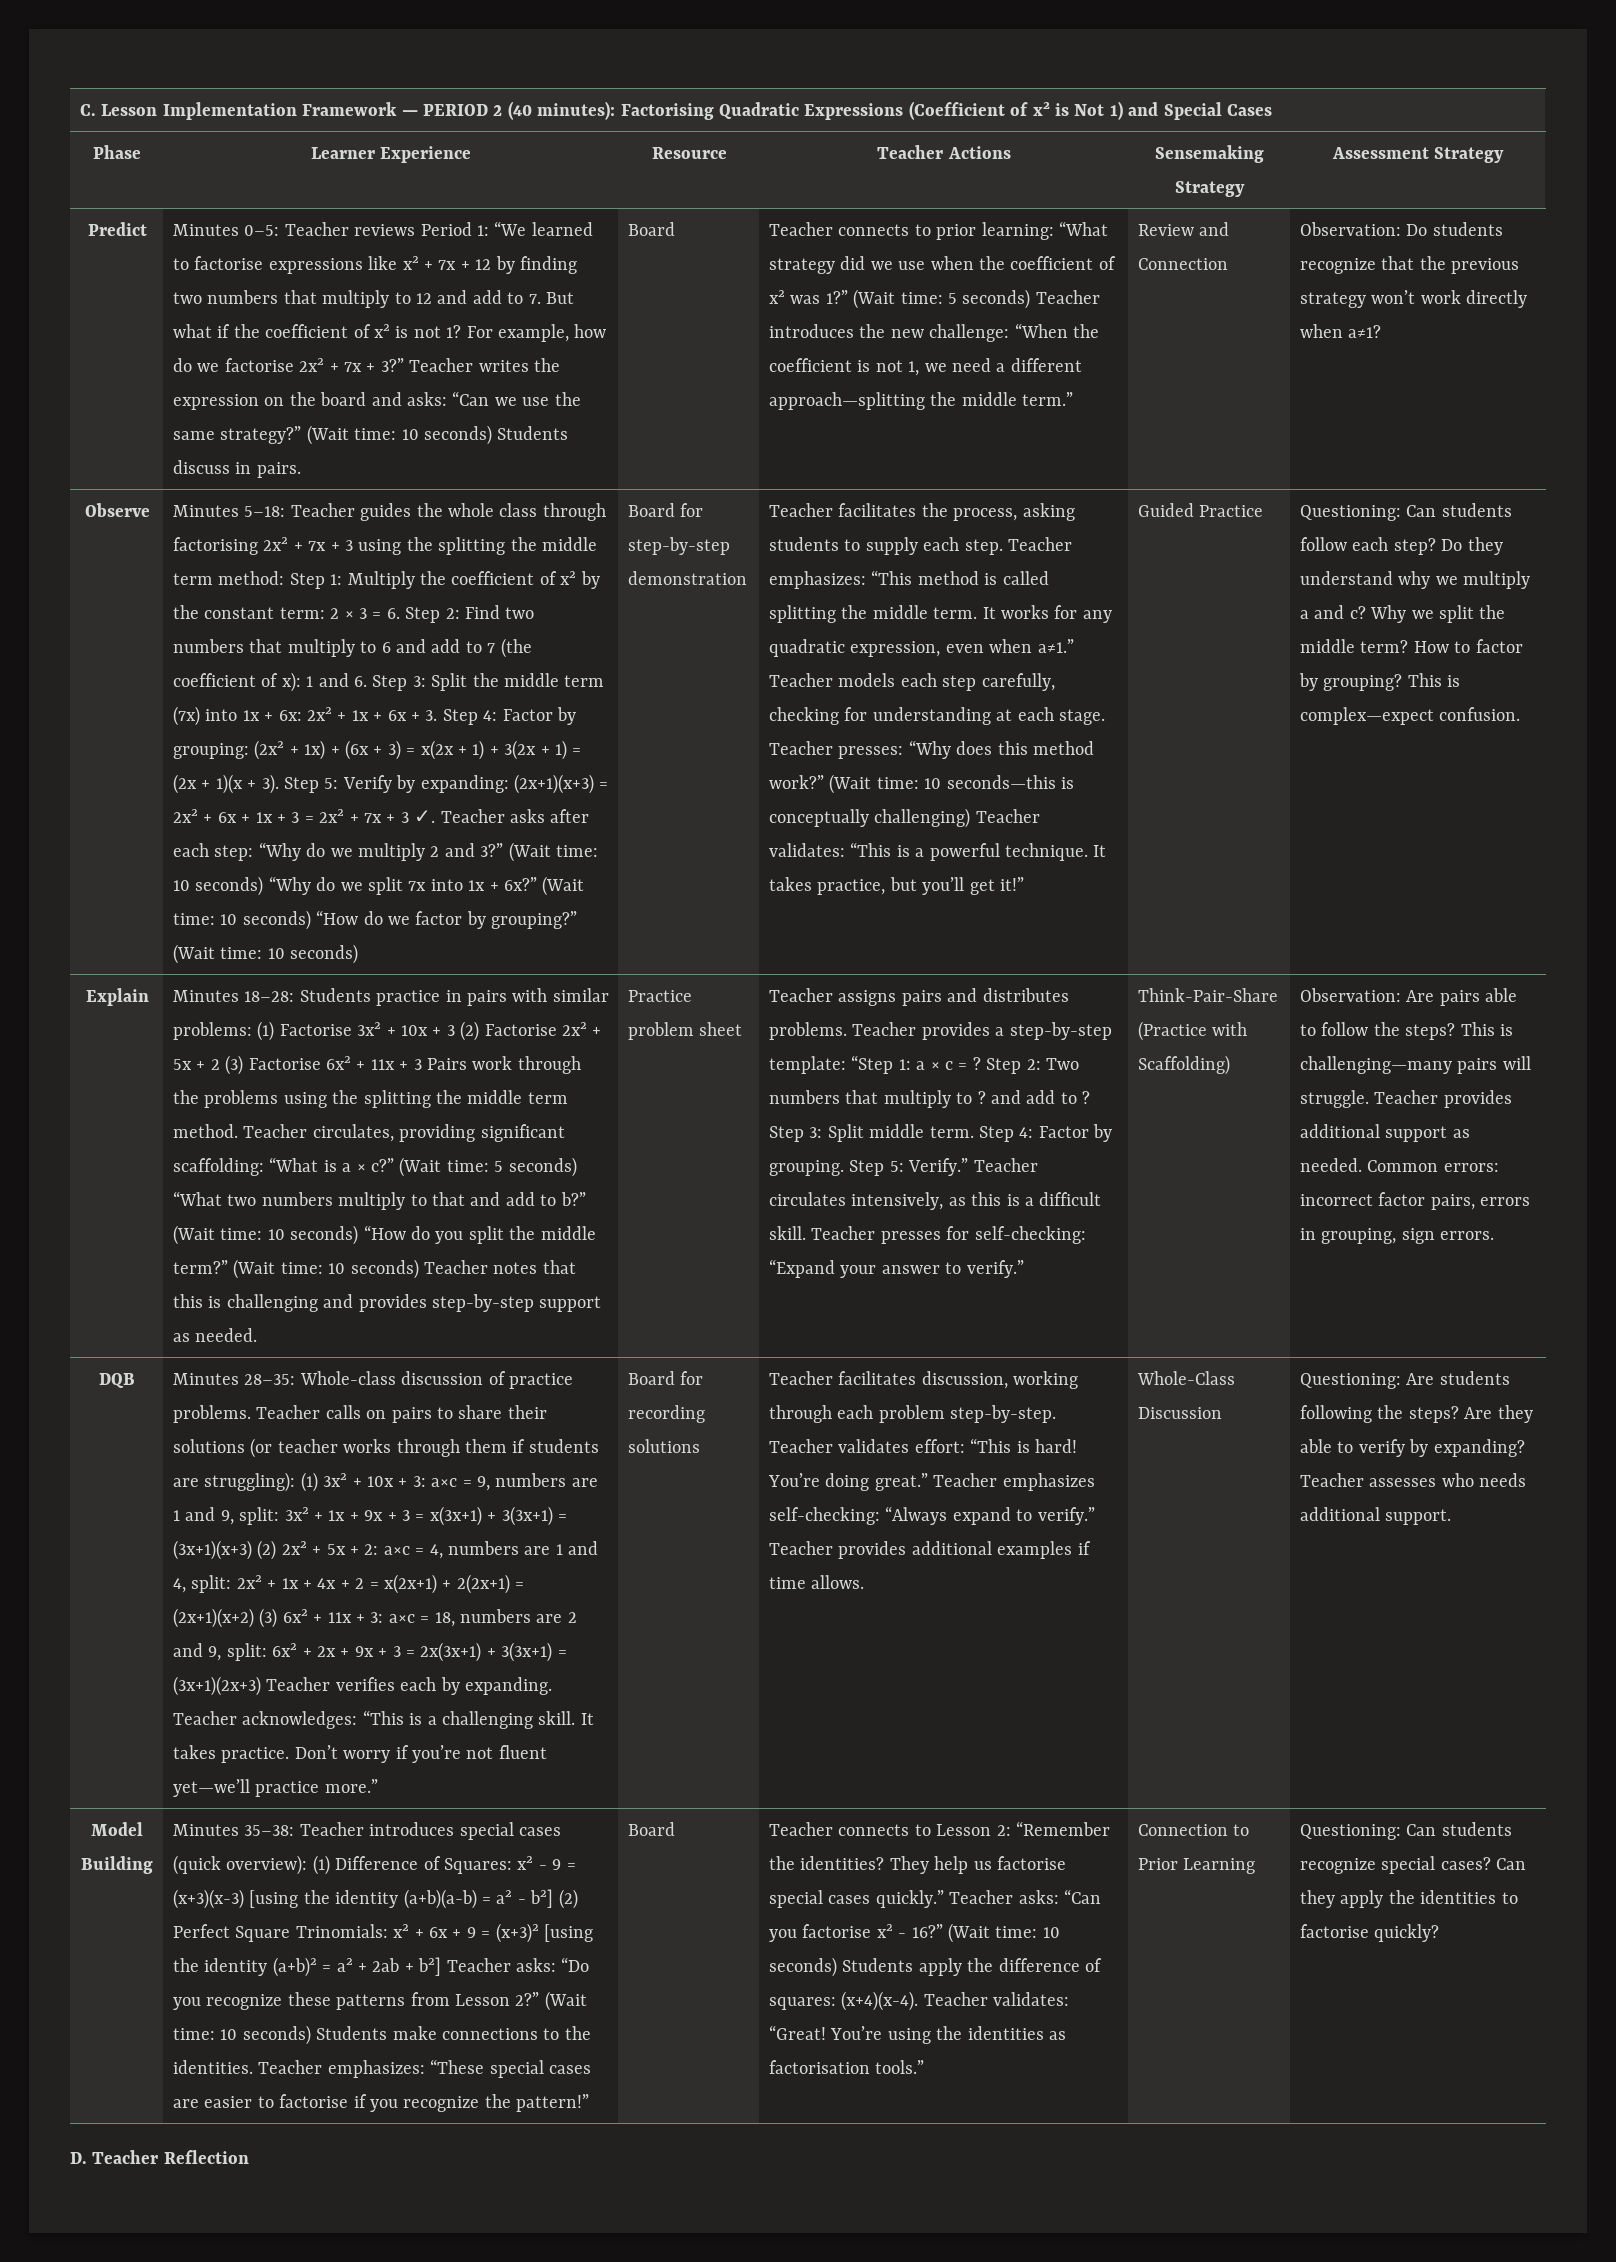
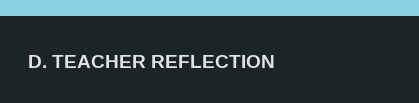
- C. Lesson Implementation Framework — PERIOD 2 (40 minutes): Factorising Quadratic Expressions (Coefficient of x² is Not 1) and Special Cases
- Phase | Learner Experience | Resource | Teacher Actions | Sensemaking Strategy | Assessment Strategy
- Predict | Minutes 0–5: Teacher reviews Period 1: “We learned to factorise expressions like x² + 7x + 12 by finding two numbers that multiply to 12 and add to 7. But what if the coefficient of x² is not 1? For example, how do we factorise 2x² + 7x + 3?” Teacher writes the expression on the board and asks: “Can we use the same strategy?” (Wait time: 10 seconds) Students discuss in pairs. | Board | Teacher connects to prior learning: “What strategy did we use when the coefficient of x² was 1?” (Wait time: 5 seconds) Teacher introduces the new challenge: “When the coefficient is not 1, we need a different approach—splitting the middle term.” | Review and Connection | Observation: Do students recognize that the previous strategy won’t work directly when a≠1?
- Observe | Minutes 5–18: Teacher guides the whole class through factorising 2x² + 7x + 3 using the splitting the middle term method: Step 1: Multiply the coefficient of x² by the constant term: 2 × 3 = 6. Step 2: Find two numbers that multiply to 6 and add to 7 (the coefficient of x): 1 and 6. Step 3: Split the middle term (7x) into 1x + 6x: 2x² + 1x + 6x + 3. Step 4: Factor by grouping: (2x² + 1x) + (6x + 3) = x(2x + 1) + 3(2x + 1) = (2x + 1)(x + 3). Step 5: Verify by expanding: (2x+1)(x+3) = 2x² + 6x + 1x + 3 = 2x² + 7x + 3 ✓. Teacher asks after each step: “Why do we multiply 2 and 3?” (Wait time: 10 seconds) “Why do we split 7x into 1x + 6x?” (Wait time: 10 seconds) “How do we factor by grouping?” (Wait time: 10 seconds) | Board for step-by-step demonstration | Teacher facilitates the process, asking students to supply each step. Teacher emphasizes: “This method is called splitting the middle term. It works for any quadratic expression, even when a≠1.” Teacher models each step carefully, checking for understanding at each stage. Teacher presses: “Why does this method work?” (Wait time: 10 seconds—this is conceptually challenging) Teacher validates: “This is a powerful technique. It takes practice, but you’ll get it!” | Guided Practice | Questioning: Can students follow each step? Do they understand why we multiply a and c? Why we split the middle term? How to factor by grouping? This is complex—expect confusion.
- Explain | Minutes 18–28: Students practice in pairs with similar problems: (1) Factorise 3x² + 10x + 3 (2) Factorise 2x² + 5x + 2 (3) Factorise 6x² + 11x + 3 Pairs work through the problems using the splitting the middle term method. Teacher circulates, providing significant scaffolding: “What is a × c?” (Wait time: 5 seconds) “What two numbers multiply to that and add to b?” (Wait time: 10 seconds) “How do you split the middle term?” (Wait time: 10 seconds) Teacher notes that this is challenging and provides step-by-step support as needed. | Practice problem sheet | Teacher assigns pairs and distributes problems. Teacher provides a step-by-step template: “Step 1: a × c = ? Step 2: Two numbers that multiply to ? and add to ? Step 3: Split middle term. Step 4: Factor by grouping. Step 5: Verify.” Teacher circulates intensively, as this is a difficult skill. Teacher presses for self-checking: “Expand your answer to verify.” | Think-Pair-Share (Practice with Scaffolding) | Observation: Are pairs able to follow the steps? This is challenging—many pairs will struggle. Teacher provides additional support as needed. Common errors: incorrect factor pairs, errors in grouping, sign errors.
- DQB | Minutes 28–35: Whole-class discussion of practice problems. Teacher calls on pairs to share their solutions (or teacher works through them if students are struggling): (1) 3x² + 10x + 3: a×c = 9, numbers are 1 and 9, split: 3x² + 1x + 9x + 3 = x(3x+1) + 3(3x+1) = (3x+1)(x+3) (2) 2x² + 5x + 2: a×c = 4, numbers are 1 and 4, split: 2x² + 1x + 4x + 2 = x(2x+1) + 2(2x+1) = (2x+1)(x+2) (3) 6x² + 11x + 3: a×c = 18, numbers are 2 and 9, split: 6x² + 2x + 9x + 3 = 2x(3x+1) + 3(3x+1) = (3x+1)(2x+3) Teacher verifies each by expanding. Teacher acknowledges: “This is a challenging skill. It takes practice. Don’t worry if you’re not fluent yet—we’ll practice more.” | Board for recording solutions | Teacher facilitates discussion, working through each problem step-by-step. Teacher validates effort: “This is hard! You’re doing great.” Teacher emphasizes self-checking: “Always expand to verify.” Teacher provides additional examples if time allows. | Whole-Class Discussion | Questioning: Are students following the steps? Are they able to verify by expanding? Teacher assesses who needs additional support.
- Model Building | Minutes 35–38: Teacher introduces special cases (quick overview): (1) Difference of Squares: x² - 9 = (x+3)(x-3) [using the identity (a+b)(a-b) = a² - b²] (2) Perfect Square Trinomials: x² + 6x + 9 = (x+3)² [using the identity (a+b)² = a² + 2ab + b²] Teacher asks: “Do you recognize these patterns from Lesson 2?” (Wait time: 10 seconds) Students make connections to the identities. Teacher emphasizes: “These special cases are easier to factorise if you recognize the pattern!” | Board | Teacher connects to Lesson 2: “Remember the identities? They help us factorise special cases quickly.” Teacher asks: “Can you factorise x² - 16?” (Wait time: 10 seconds) Students apply the difference of squares: (x+4)(x-4). Teacher validates: “Great! You’re using the identities as factorisation tools.” | Connection to Prior Learning | Questioning: Can students recognize special cases? Can they apply the identities to factorise quickly?
- D. Teacher Reflection
+ D. TEACHER REFLECTION

